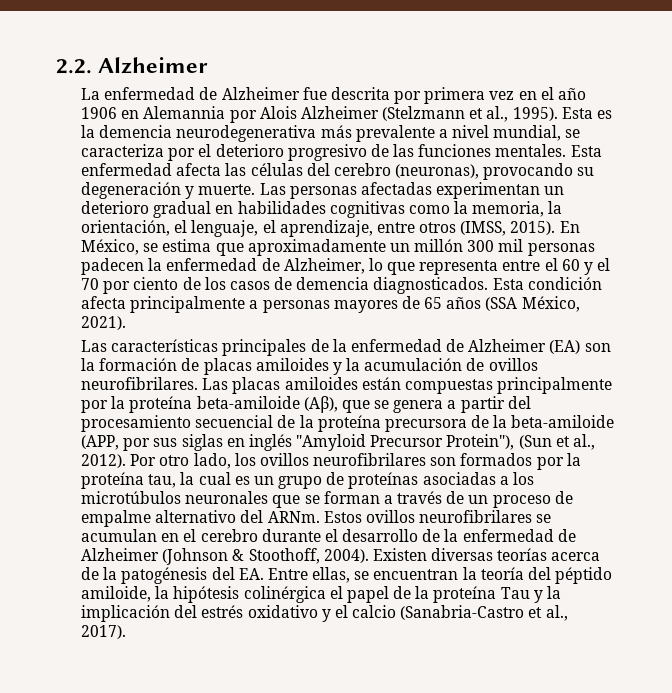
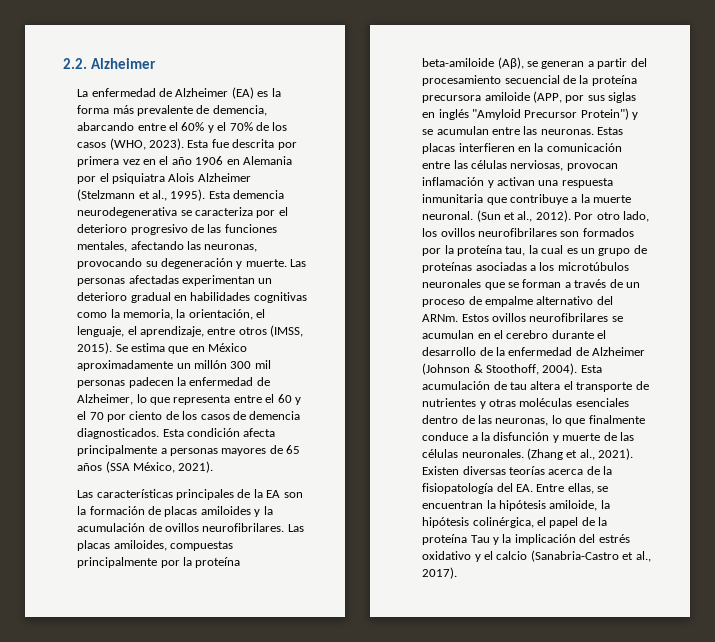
- La enfermedad de Alzheimer fue descrita por primera vez en el año 1906 en Alemannia por Alois Alzheimer (Stelzmann et al., 1995).
+ La enfermedad de Alzheimer (EA) es la forma más prevalente de demencia, abarcando entre el 60% y el 70% de los casos (WHO, 2023). Esta fue descrita por primera vez en el año 1906 en Alemania por el psiquiatra Alois Alzheimer (Stelzmann et al., 1995).
- Esta es la demencia neurodegenerativa más prevalente a nivel mundial, se caracteriza por el deterioro progresivo de las funciones mentales. Esta enfermedad afecta las células del cerebro (neuronas), provocando su degeneración y muerte.
+ Esta demencia neurodegenerativa se caracteriza por el deterioro progresivo de las funciones mentales, afectando las neuronas, provocando su degeneración y muerte.
- En México, se estima que aproximadamente un millón 300 mil personas padecen la enfermedad de Alzheimer, lo que representa entre el 60 y el 70 por ciento de los casos de demencia diagnosticados.
+ Se estima que en México aproximadamente un millón 300 mil personas padecen la enfermedad de Alzheimer, lo que representa entre el 60 y el 70 por ciento de los casos de demencia diagnosticados.
- Las características principales de la enfermedad de Alzheimer (EA) son la formación de placas amiloides y la acumulación de ovillos neurofibrilares.
+ Las características principales de la EA son la formación de placas amiloides y la acumulación de ovillos neurofibrilares.
- Las placas amiloides están compuestas principalmente por la proteína beta-amiloide (Aβ), que se genera a partir del procesamiento secuencial de la proteína precursora de la beta-amiloide (APP, por sus siglas en inglés "Amyloid Precursor Protein"), (Sun et al., 2012).
+ Las placas amiloides, compuestas principalmente por la proteína beta-amiloide (Aβ), se generan a partir del procesamiento secuencial de la proteína precursora amiloide (APP, por sus siglas en inglés "Amyloid Precursor Protein") y se acumulan entre las neuronas. Estas placas interfieren en la comunicación entre las células nerviosas, provocan inflamación y activan una respuesta inmunitaria que contribuye a la muerte neuronal. (Sun et al., 2012).
+ Esta acumulación de tau altera el transporte de nutrientes y otras moléculas esenciales dentro de las neuronas, lo que finalmente conduce a la disfunción y muerte de las células neuronales. (Zhang et al., 2021).
- Existen diversas teorías acerca de la patogénesis del EA. Entre ellas, se encuentran la teoría del péptido amiloide, la hipótesis colinérgica el papel de la proteína Tau y la implicación del estrés oxidativo y el calcio (Sanabria-Castro et al., 2017).
+ Existen diversas teorías acerca de la fisiopatología del EA. Entre ellas, se encuentran la hipótesis amiloide, la hipótesis colinérgica, el papel de la proteína Tau y la implicación del estrés oxidativo y el calcio (Sanabria-Castro et al., 2017).

